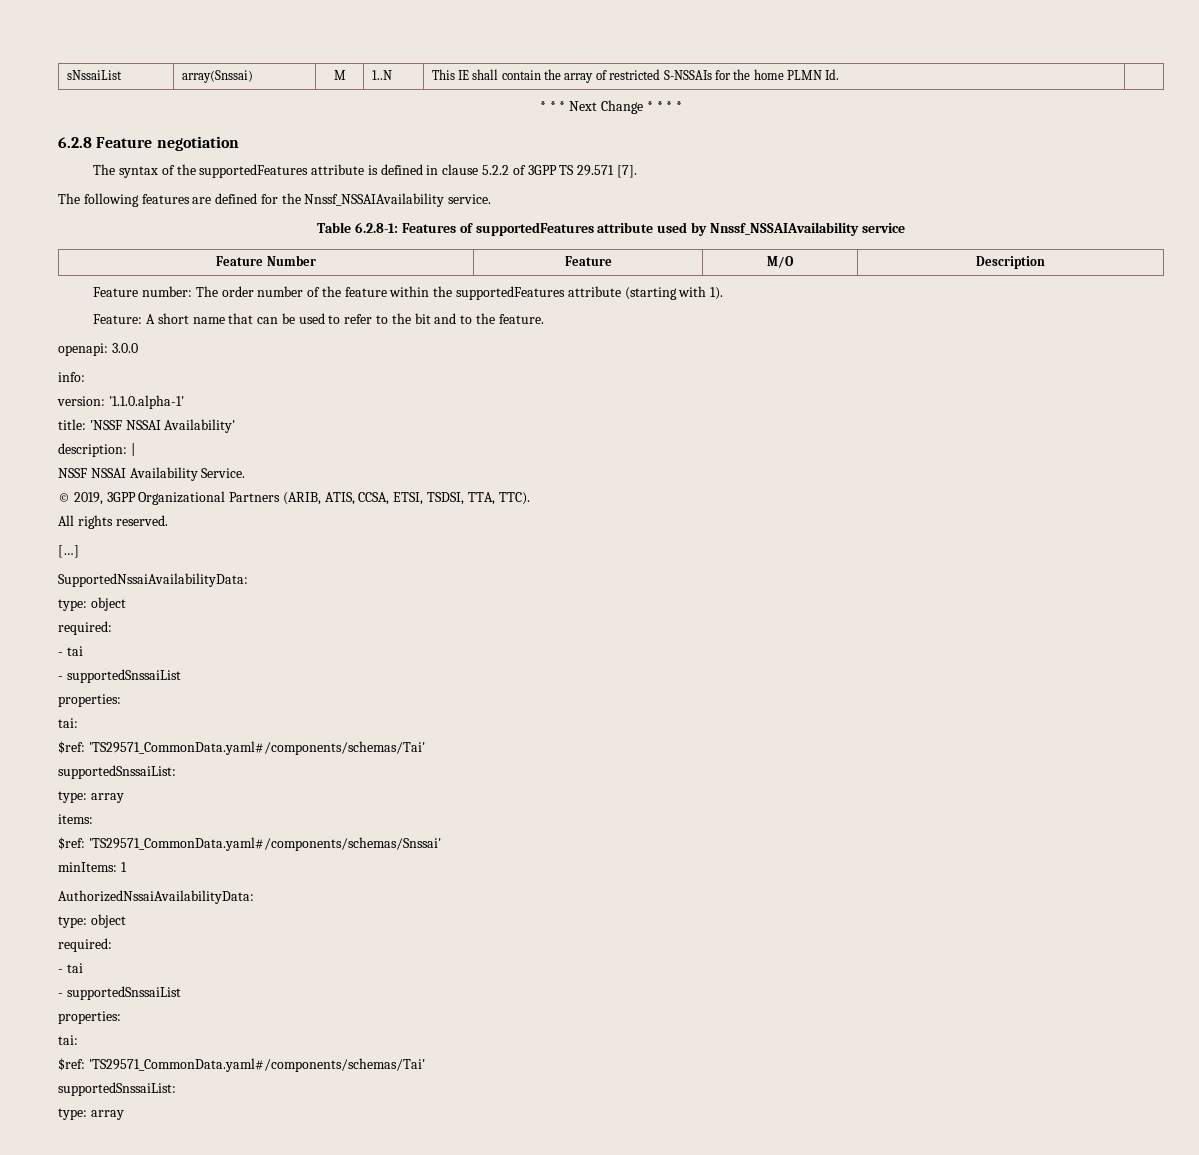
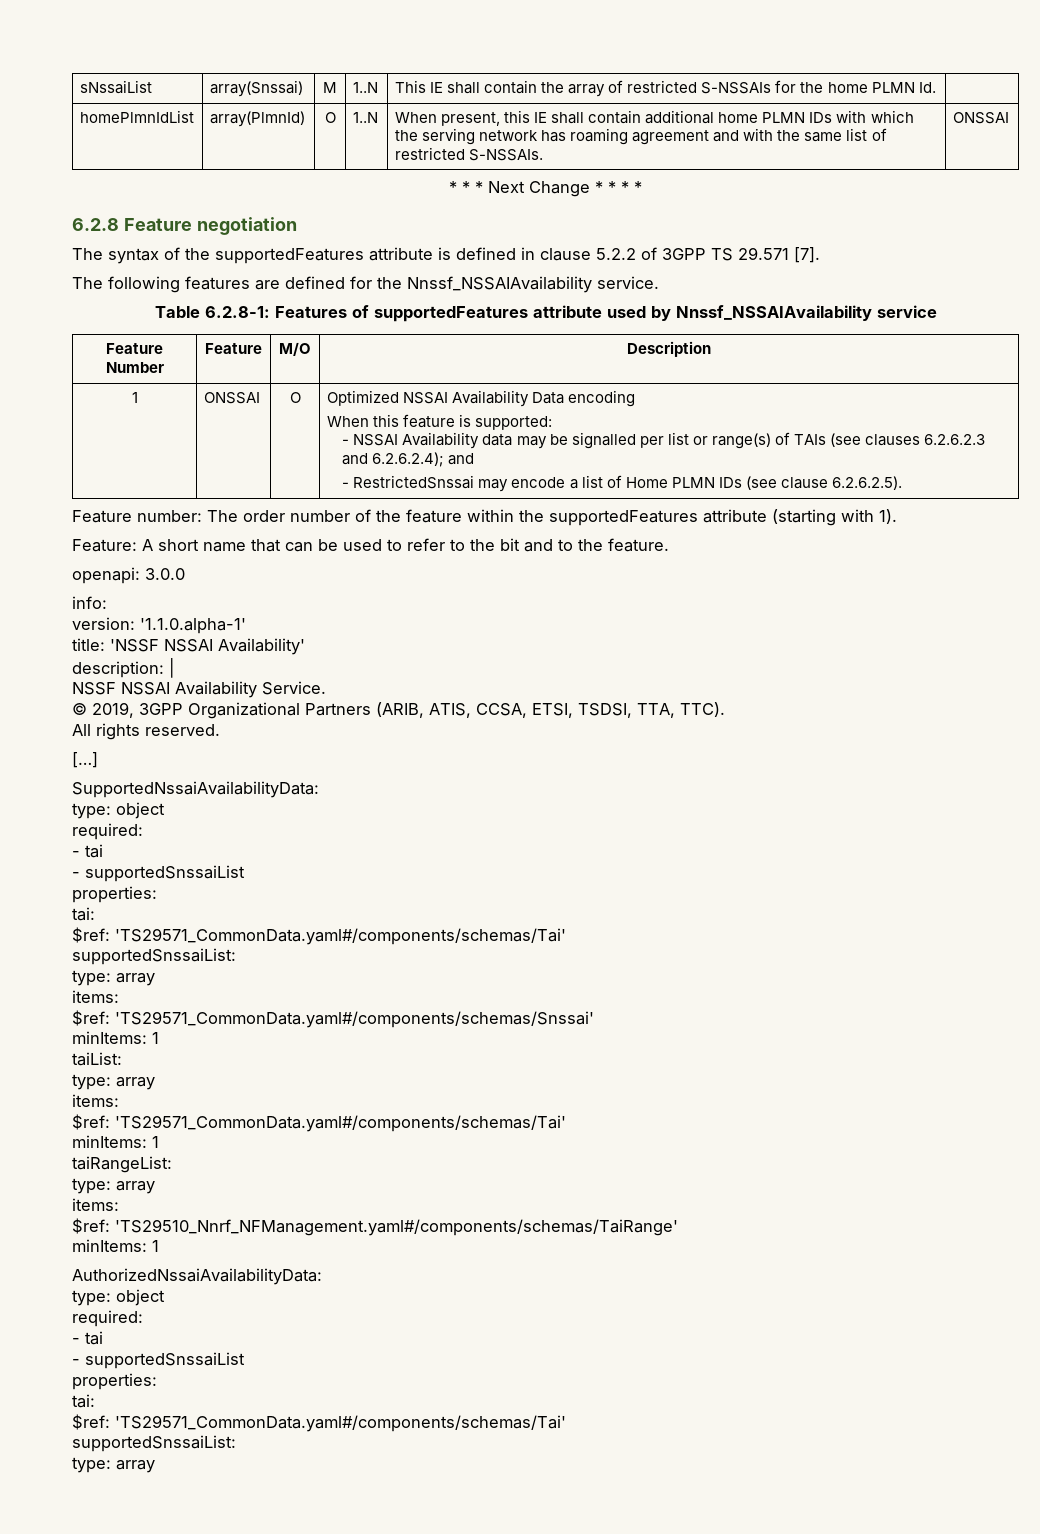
+ homePlmnIdList | array(PlmnId) | O | 1..N | When present, this IE shall contain additional home PLMN IDs with which the serving network has roaming agreement and with the same list of restricted S-NSSAIs. | ONSSAI
+ 1 | ONSSAI | O | Optimized NSSAI Availability Data encoding
+ When this feature is supported:
+ - NSSAI Availability data may be signalled per list or range(s) of TAIs (see clauses 6.2.6.2.3 and 6.2.6.2.4); and
+ - RestrictedSnssai may encode a list of Home PLMN IDs (see clause 6.2.6.2.5).
+ taiList:
+ type: array
+ items:
+ $ref: 'TS29571_CommonData.yaml#/components/schemas/Tai'
+ minItems: 1
+ taiRangeList:
+ type: array
+ items:
+ $ref: 'TS29510_Nnrf_NFManagement.yaml#/components/schemas/TaiRange'
+ minItems: 1

